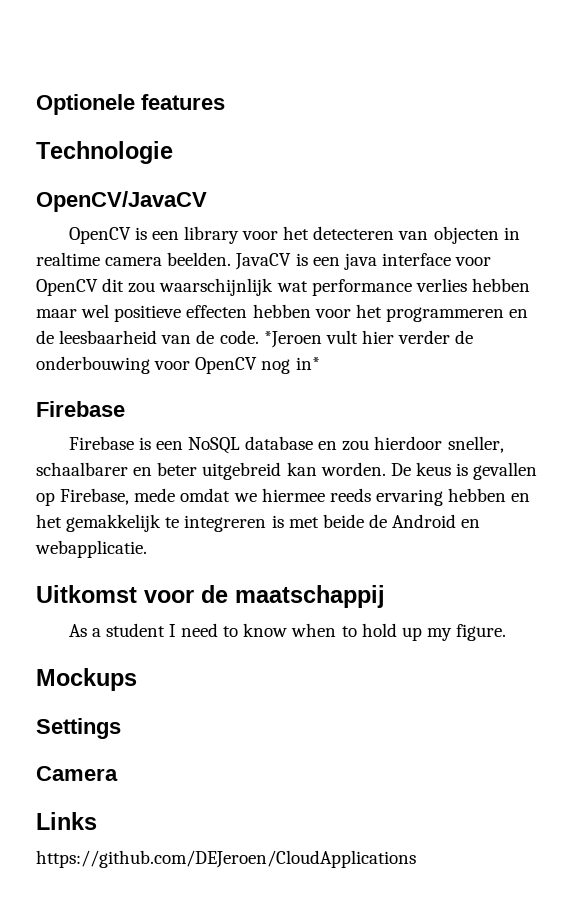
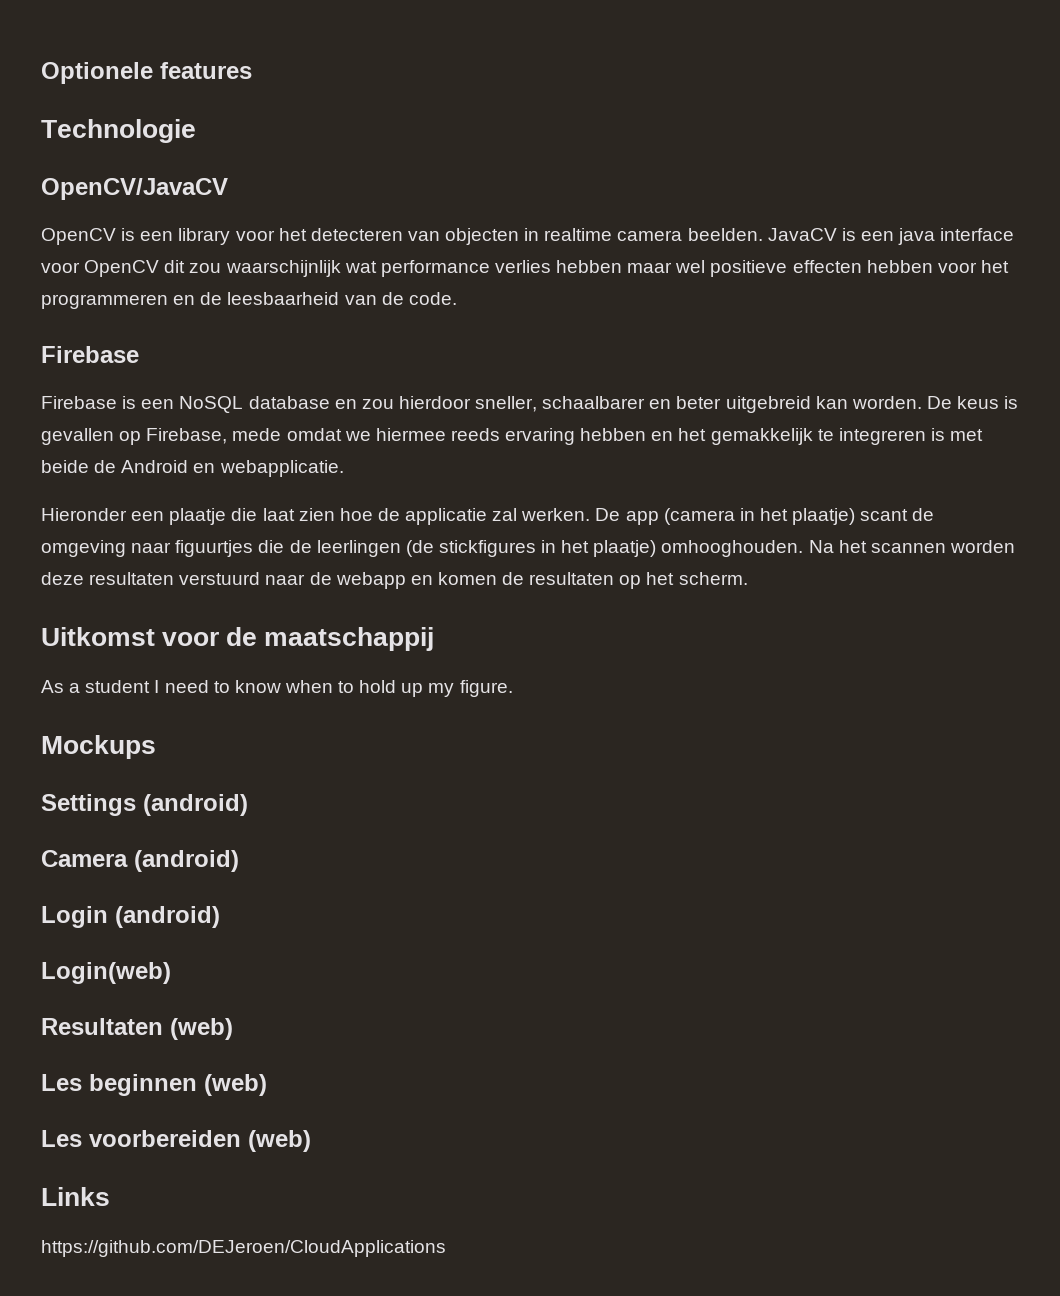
- *Jeroen vult hier verder de onderbouwing voor OpenCV nog in*
+ Hieronder een plaatje die laat zien hoe de applicatie zal werken. De app (camera in het plaatje) scant de omgeving naar figuurtjes die de leerlingen (de stickfigures in het plaatje) omhooghouden. Na het scannen worden deze resultaten verstuurd naar de webapp en komen de resultaten op het scherm.
- Settings
+ Settings (android)
- Camera
+ Camera (android)
+ Login (android)
+ Login(web)
+ Resultaten (web)
+ Les beginnen (web)
+ Les voorbereiden (web)

